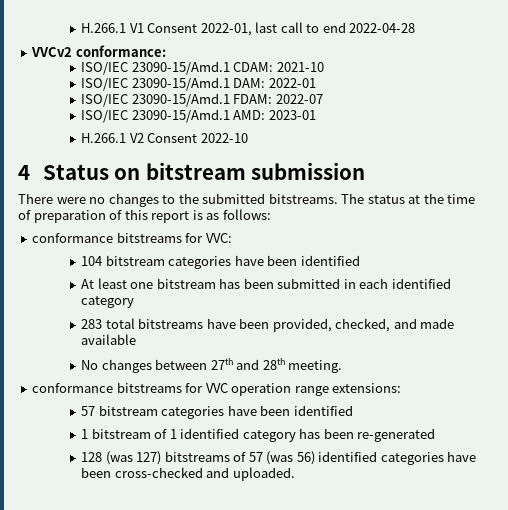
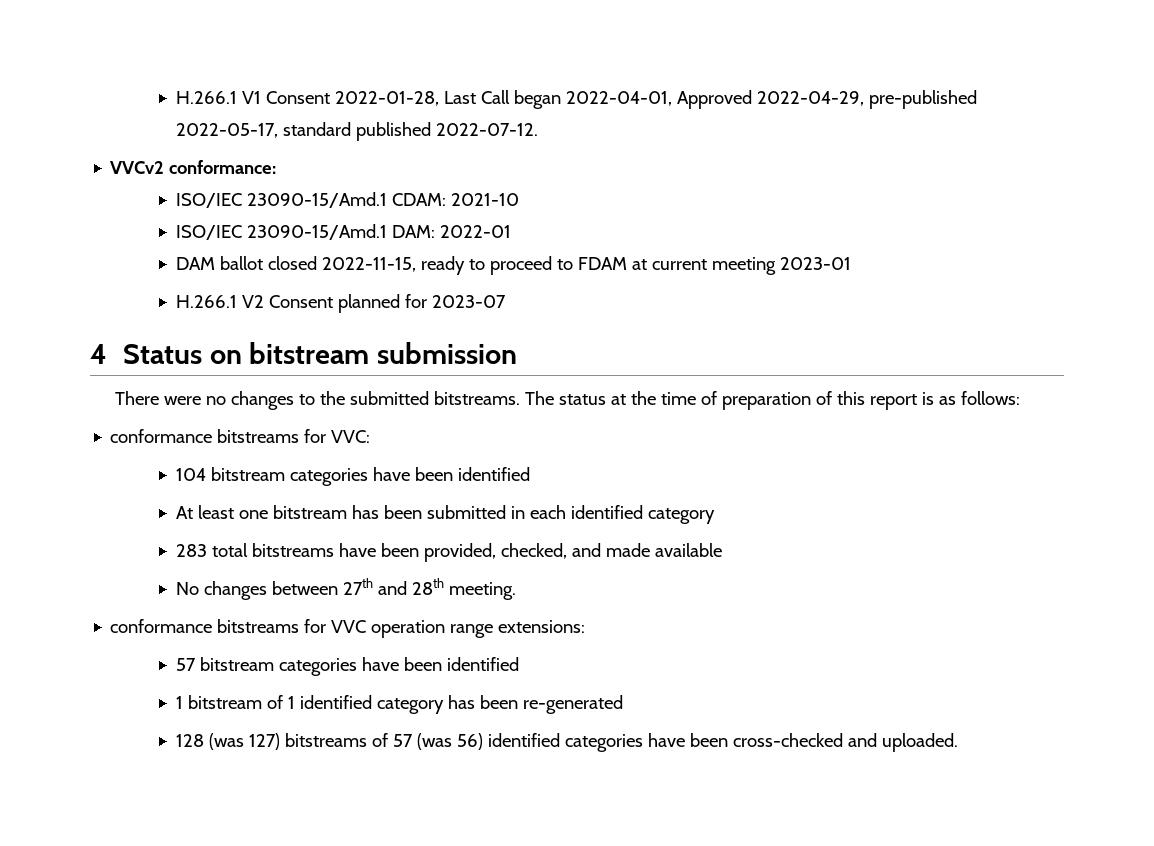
- H.266.1 V1 Consent 2022-01, last call to end 2022-04-28
+ H.266.1 V1 Consent 2022-01-28, Last Call began 2022-04-01, Approved 2022-04-29, pre-published 2022-05-17, standard published 2022-07-12.
- ISO/IEC 23090-15/Amd.1 FDAM: 2022-07
- ISO/IEC 23090-15/Amd.1 AMD: 2023-01
+ DAM ballot closed 2022-11-15, ready to proceed to FDAM at current meeting 2023-01
- H.266.1 V2 Consent 2022-10
+ H.266.1 V2 Consent planned for 2023-07

